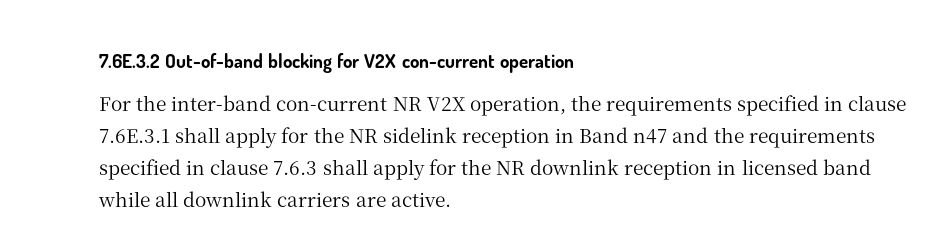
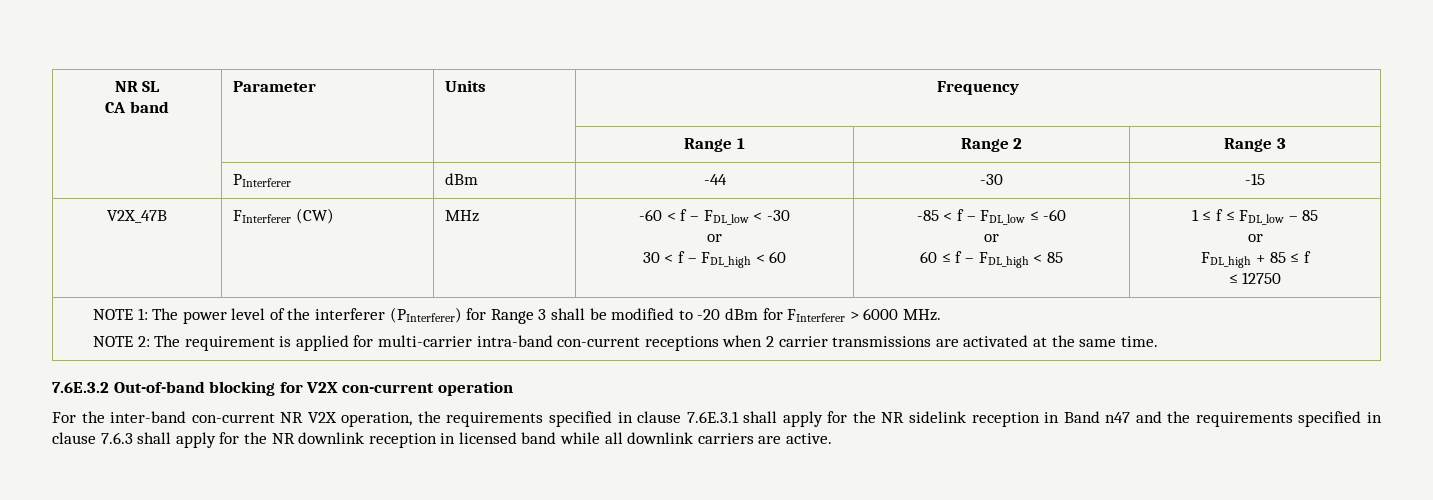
+ NR SL
+ CA band | Parameter | Units | Frequency
+ | | | Range 1 | Range 2 | Range 3
+ | PInterferer | dBm | -44 | -30 | -15
+ V2X_47B | FInterferer (CW) | MHz | -60 < f – FDL_low < -30
+ or
+ 30 < f – FDL_high < 60 | -85 < f – FDL_low ≤ -60
+ or
+ 60 ≤ f – FDL_high < 85 | 1 ≤ f ≤ FDL_low – 85
+ or
+ FDL_high + 85 ≤ f
+ ≤ 12750
+ NOTE 1: The power level of the interferer (PInterferer) for Range 3 shall be modified to -20 dBm for FInterferer > 6000 MHz.
+ NOTE 2: The requirement is applied for multi-carrier intra-band con-current receptions when 2 carrier transmissions are activated at the same time.

